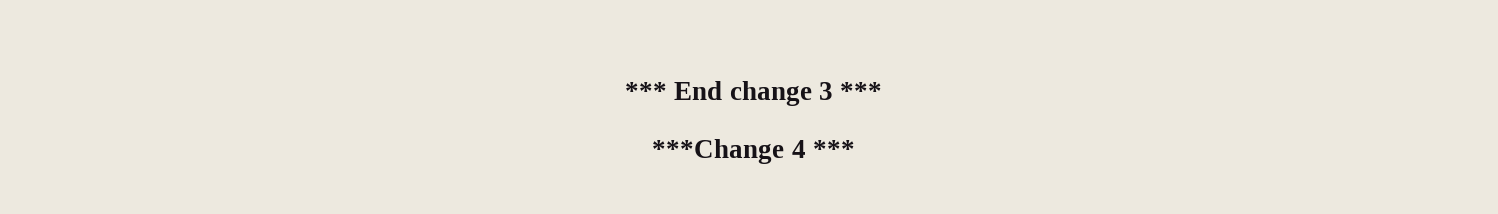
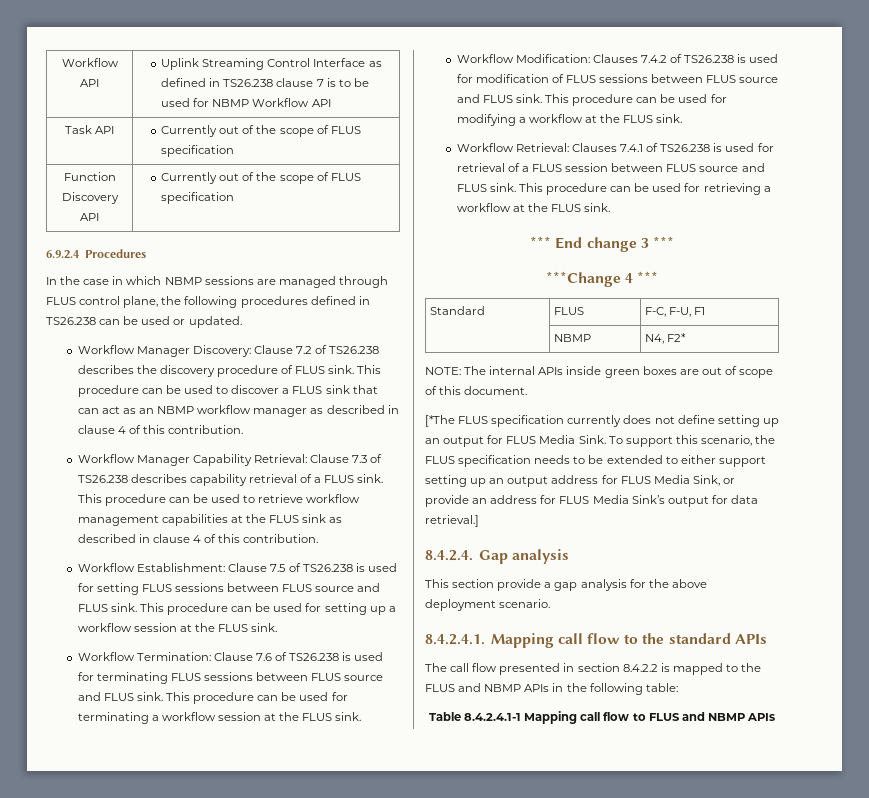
+ Workflow API | Uplink Streaming Control Interface as defined in TS26.238 clause 7 is to be used for NBMP Workflow API
+ Task API | Currently out of the scope of FLUS specification
+ Function Discovery API | Currently out of the scope of FLUS specification
+ 6.9.2.4 Procedures
+ In the case in which NBMP sessions are managed through FLUS control plane, the following procedures defined in TS26.238 can be used or updated.
+ Workflow Manager Discovery: Clause 7.2 of TS26.238 describes the discovery procedure of FLUS sink. This procedure can be used to discover a FLUS sink that can act as an NBMP workflow manager as described in clause 4 of this contribution.
+ Workflow Manager Capability Retrieval: Clause 7.3 of TS26.238 describes capability retrieval of a FLUS sink. This procedure can be used to retrieve workflow management capabilities at the FLUS sink as described in clause 4 of this contribution.
+ Workflow Establishment: Clause 7.5 of TS26.238 is used for setting FLUS sessions between FLUS source and FLUS sink. This procedure can be used for setting up a workflow session at the FLUS sink.
+ Workflow Termination: Clause 7.6 of TS26.238 is used for terminating FLUS sessions between FLUS source and FLUS sink. This procedure can be used for terminating a workflow session at the FLUS sink.
+ Workflow Modification: Clauses 7.4.2 of TS26.238 is used for modification of FLUS sessions between FLUS source and FLUS sink. This procedure can be used for modifying a workflow at the FLUS sink.
+ Workflow Retrieval: Clauses 7.4.1 of TS26.238 is used for retrieval of a FLUS session between FLUS source and FLUS sink. This procedure can be used for retrieving a workflow at the FLUS sink.
+ Standard | FLUS | F-C, F-U, F1
+ | NBMP | N4, F2*
+ NOTE: The internal APIs inside green boxes are out of scope of this document.
+ [*The FLUS specification currently does not define setting up an output for FLUS Media Sink. To support this scenario, the FLUS specification needs to be extended to either support setting up an output address for FLUS Media Sink, or provide an address for FLUS Media Sink’s output for data retrieval.]
+ 8.4.2.4. Gap analysis
+ This section provide a gap analysis for the above deployment scenario.
+ 8.4.2.4.1. Mapping call flow to the standard APIs
+ The call flow presented in section 8.4.2.2 is mapped to the FLUS and NBMP APIs in the following table:
+ Table 8.4.2.4.1-1 Mapping call flow to FLUS and NBMP APIs

